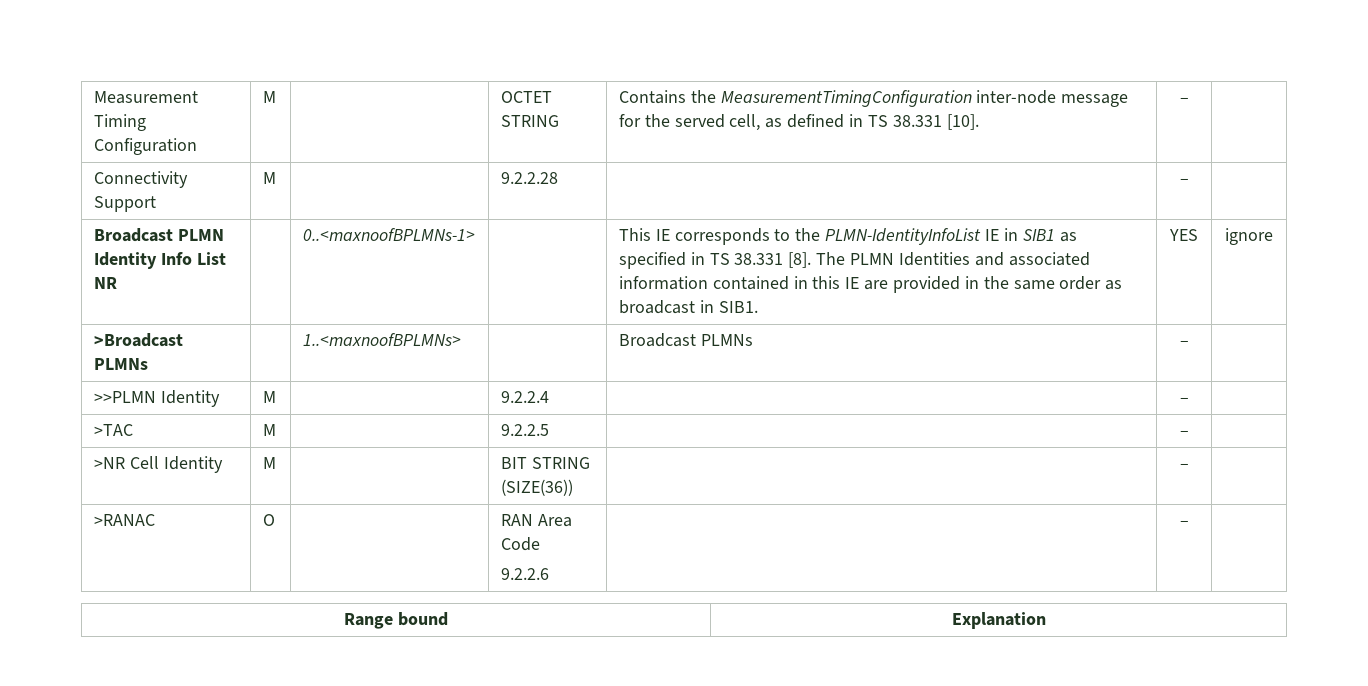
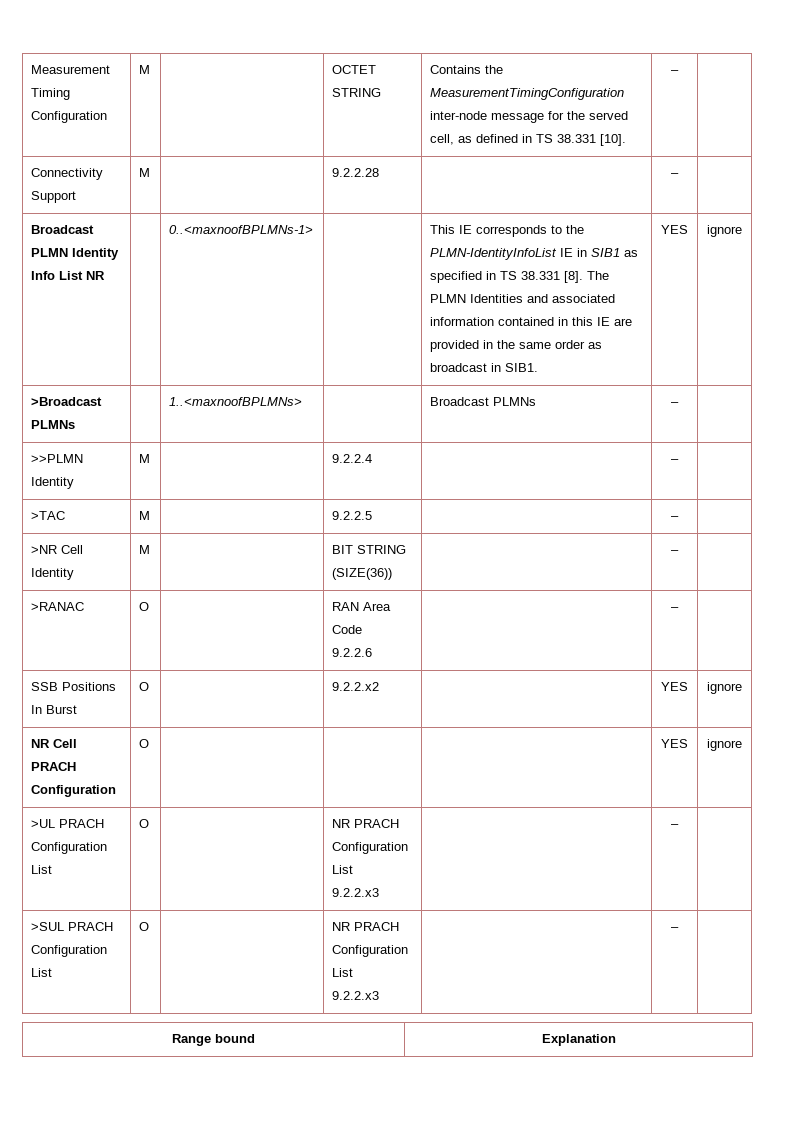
+ SSB Positions In Burst | O | | 9.2.2.x2 | | YES | ignore
+ NR Cell PRACH Configuration | O | | | | YES | ignore
+ >UL PRACH Configuration List | O | | NR PRACH Configuration List
+ 9.2.2.x3 | | – |
+ >SUL PRACH Configuration List | O | | NR PRACH Configuration List
+ 9.2.2.x3 | | – |

